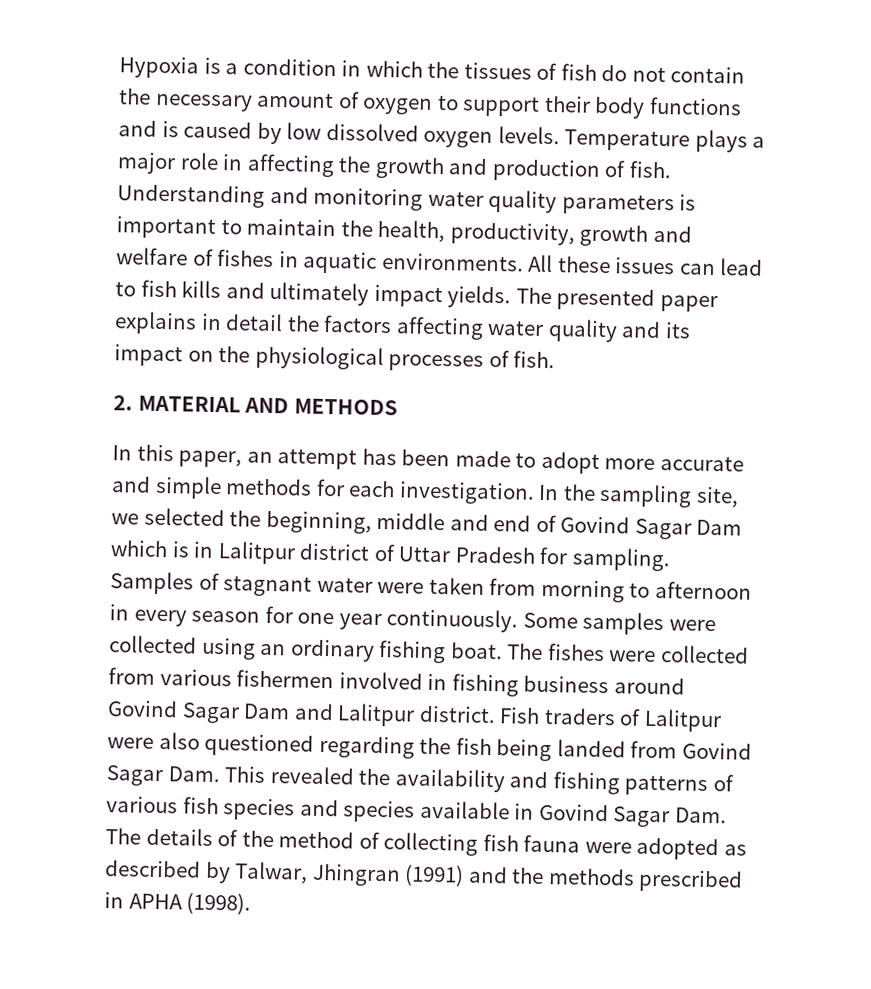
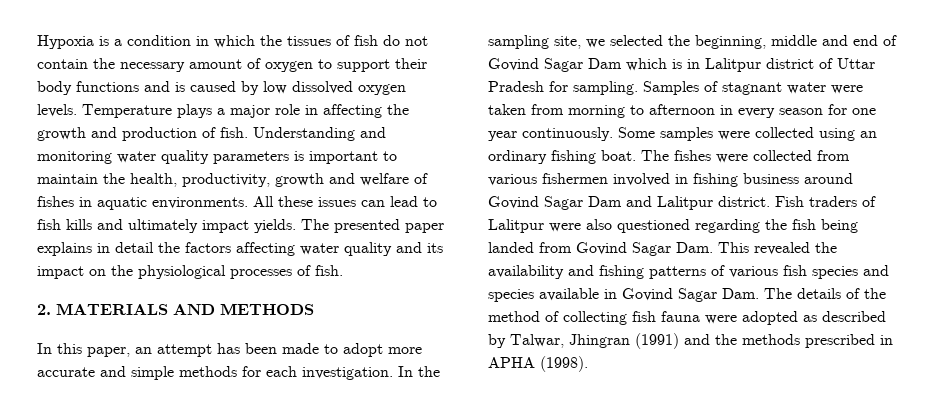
- 2. MATERIAL AND METHODS
+ 2. MATERIALS AND METHODS

